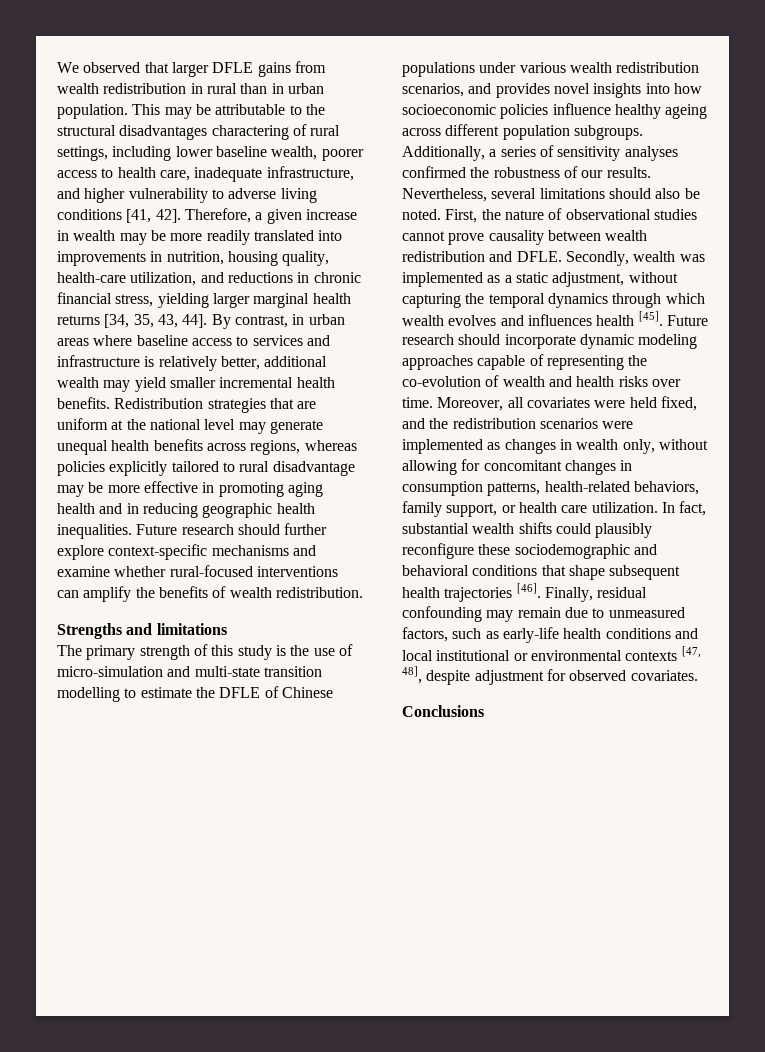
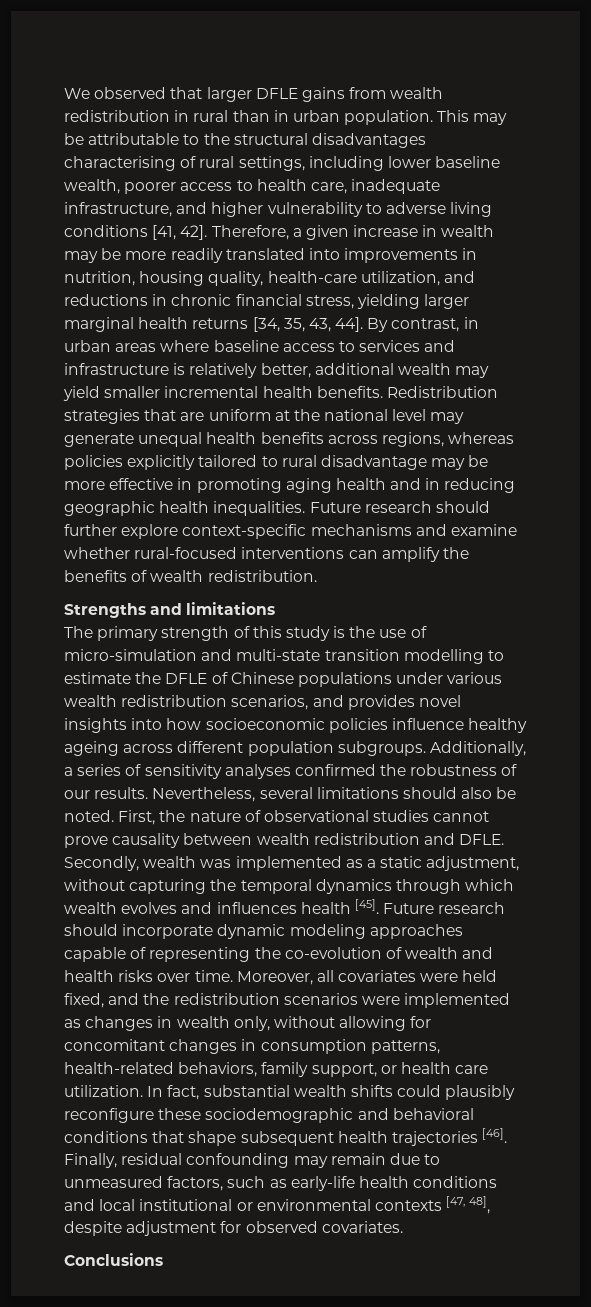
- This may be attributable to the structural disadvantages charactering of rural settings, including lower baseline wealth, poorer access to health care, inadequate infrastructure, and higher vulnerability to adverse living conditions [41, 42].
+ This may be attributable to the structural disadvantages characterising of rural settings, including lower baseline wealth, poorer access to health care, inadequate infrastructure, and higher vulnerability to adverse living conditions [41, 42].

